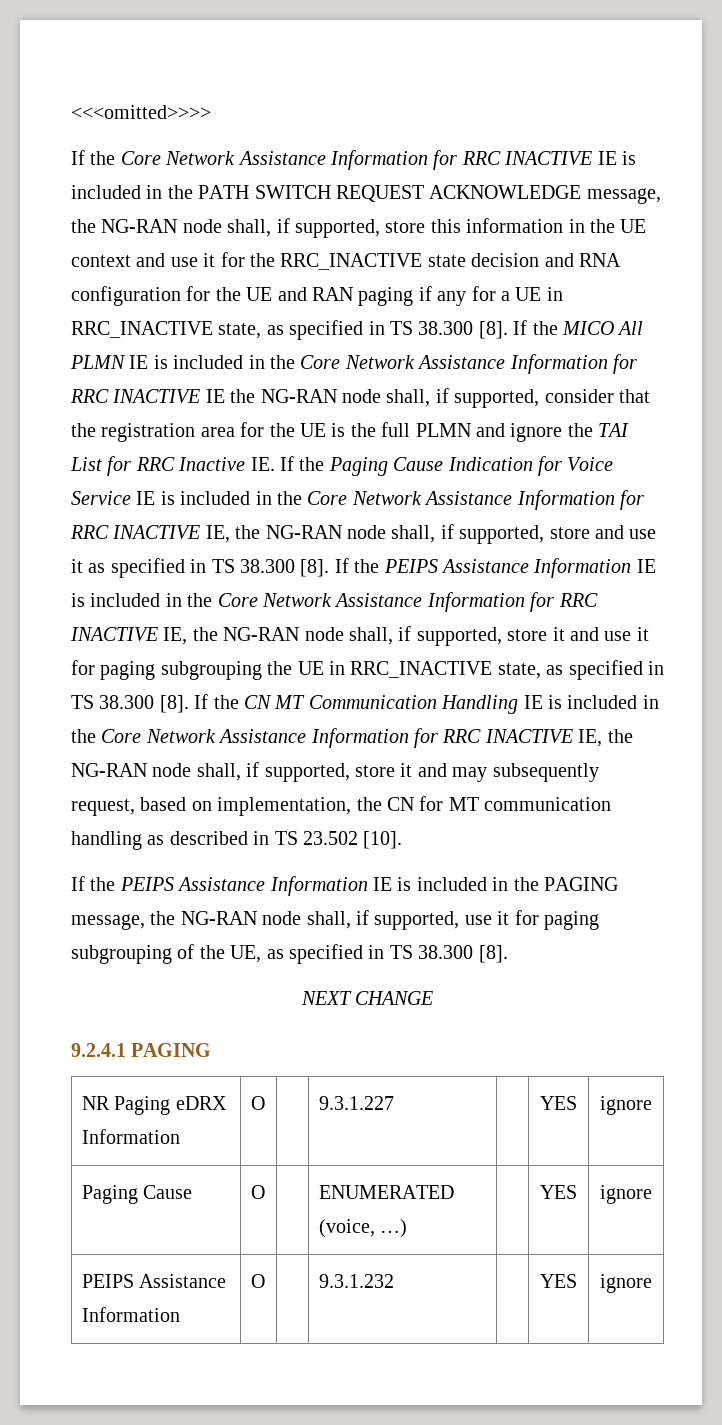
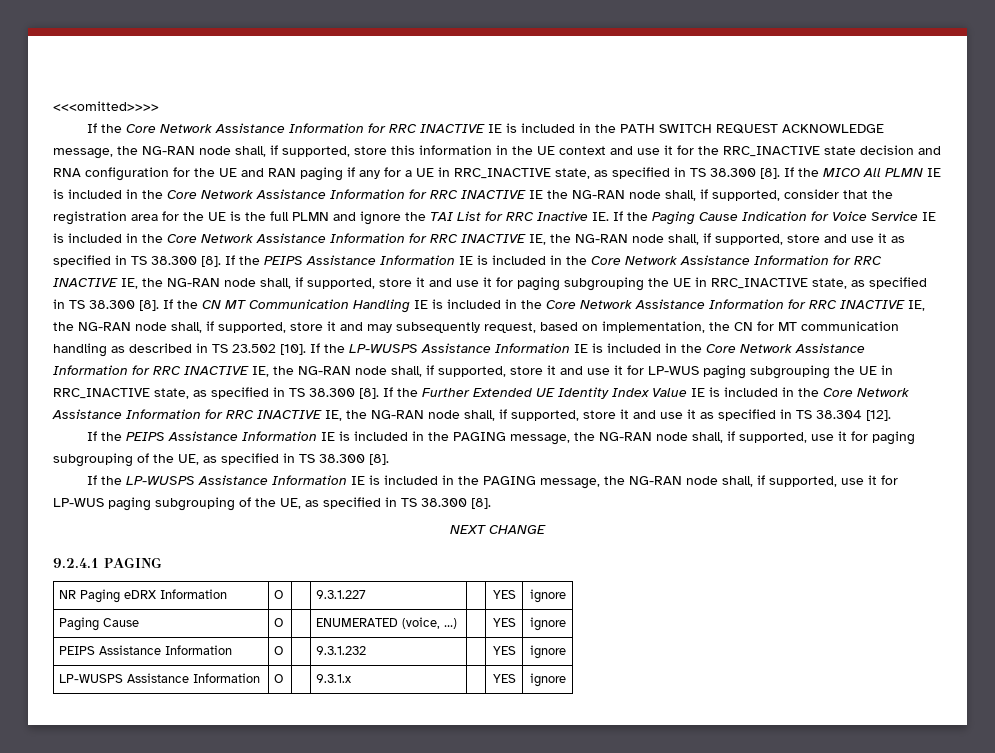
+ If the LP-WUSPS Assistance Information IE is included in the Core Network Assistance Information for RRC INACTIVE IE, the NG-RAN node shall, if supported, store it and use it for LP-WUS paging subgrouping the UE in RRC_INACTIVE state, as specified in TS 38.300 [8]. If the Further Extended UE Identity Index Value IE is included in the Core Network Assistance Information for RRC INACTIVE IE, the NG-RAN node shall, if supported, store it and use it as specified in TS 38.304 [12].
+ If the LP-WUSPS Assistance Information IE is included in the PAGING message, the NG-RAN node shall, if supported, use it for LP-WUS paging subgrouping of the UE, as specified in TS 38.300 [8].
+ LP-WUSPS Assistance Information | O | | 9.3.1.x | | YES | ignore

